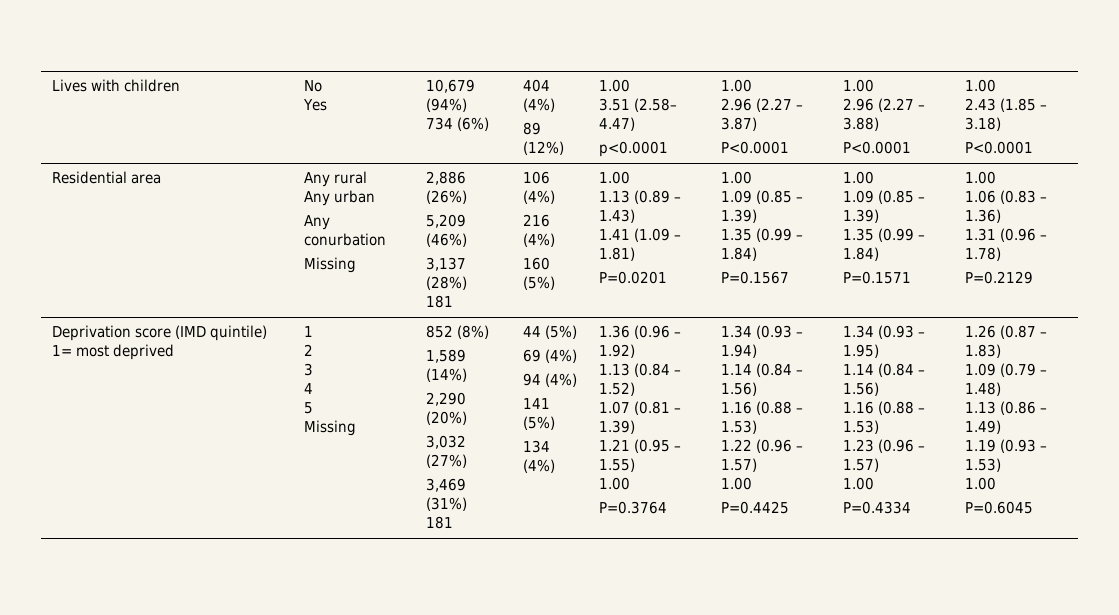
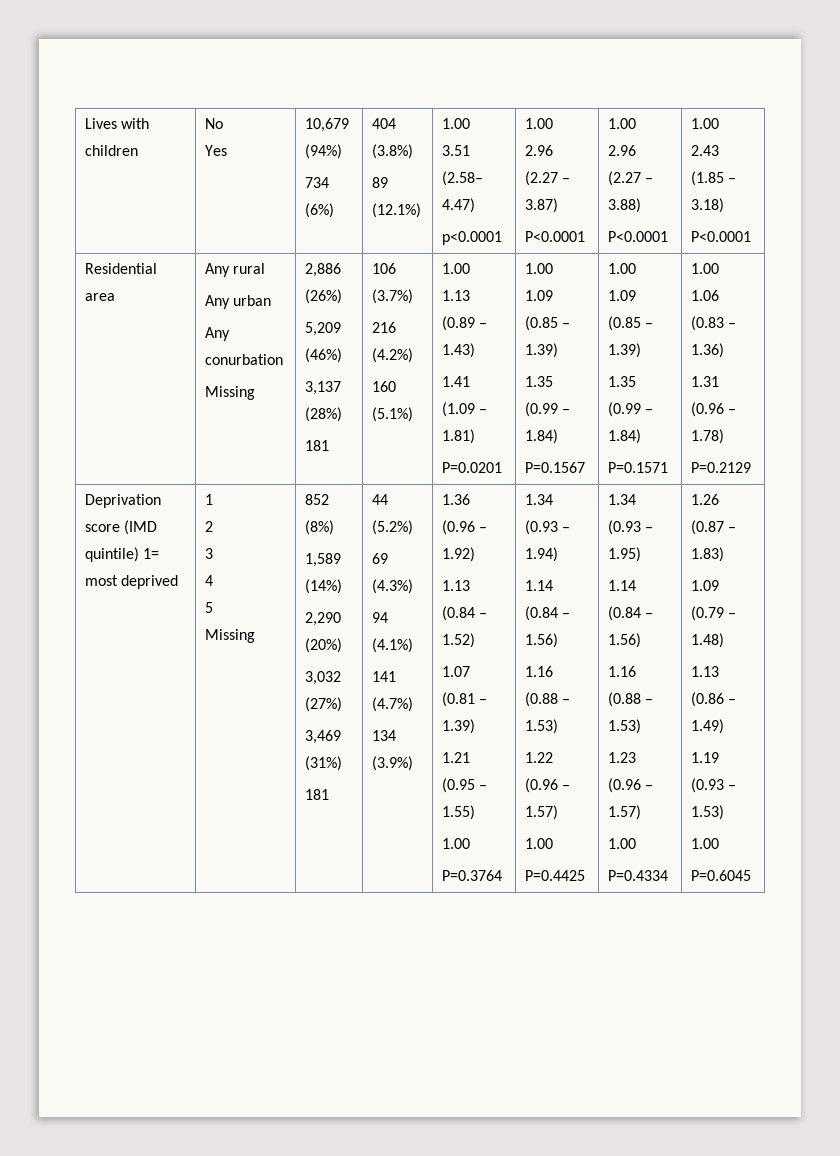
  Lives with children | No
  Yes | 10,679 (94%)
- 734 (6%) | 404 (4%)
- 89 (12%) | 1.00
+ 734 (6%) | 404 (3.8%)
+ 89 (12.1%) | 1.00
- 106 (4%)
+ 106 (3.7%)
- 216 (4%)
+ 216 (4.2%)
- 160 (5%)
+ 160 (5.1%)
- 44 (5%)
+ 44 (5.2%)
- 69 (4%)
+ 69 (4.3%)
- 94 (4%)
+ 94 (4.1%)
- 141 (5%)
+ 141 (4.7%)
- 134 (4%)
+ 134 (3.9%)

